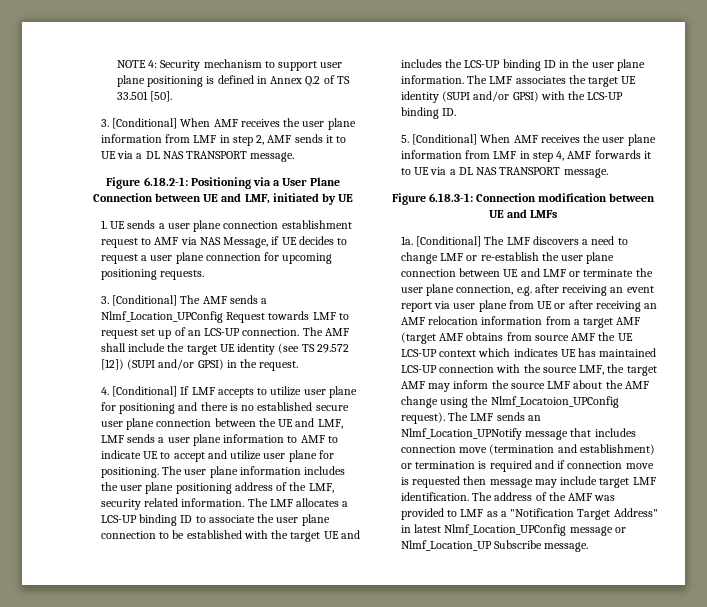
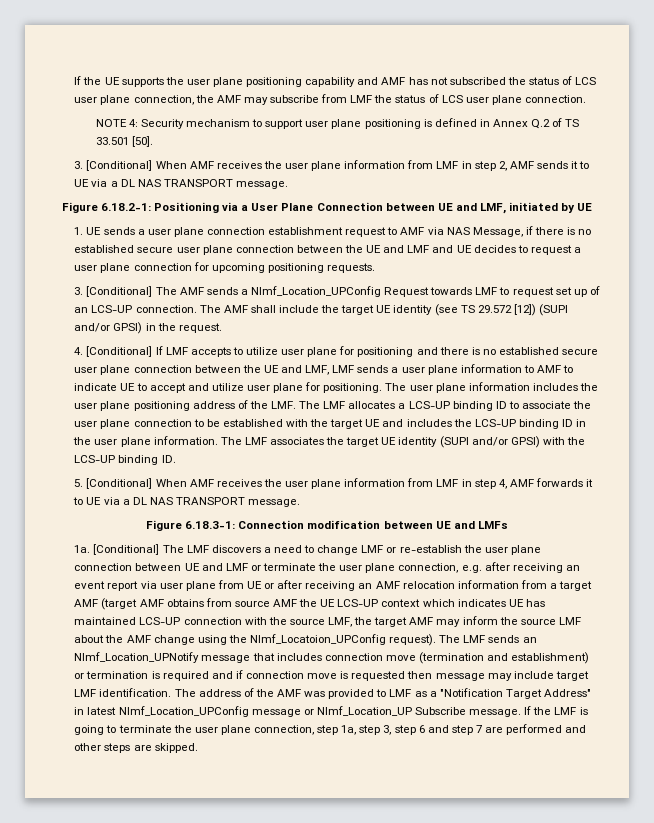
+ If the UE supports the user plane positioning capability and AMF has not subscribed the status of LCS user plane connection, the AMF may subscribe from LMF the status of LCS user plane connection.
- 1. UE sends a user plane connection establishment request to AMF via NAS Message, if UE decides to request a user plane connection for upcoming positioning requests.
+ 1. UE sends a user plane connection establishment request to AMF via NAS Message, if there is no established secure user plane connection between the UE and LMF and UE decides to request a user plane connection for upcoming positioning requests.
- The user plane information includes the user plane positioning address of the LMF, security related information. The LMF allocates a LCS-UP binding ID to associate the user plane connection to be established with the target UE and includes the LCS-UP binding ID in the user plane information.
+ The user plane information includes the user plane positioning address of the LMF. The LMF allocates a LCS-UP binding ID to associate the user plane connection to be established with the target UE and includes the LCS-UP binding ID in the user plane information.
+ If the LMF is going to terminate the user plane connection, step 1a, step 3, step 6 and step 7 are performed and other steps are skipped.

